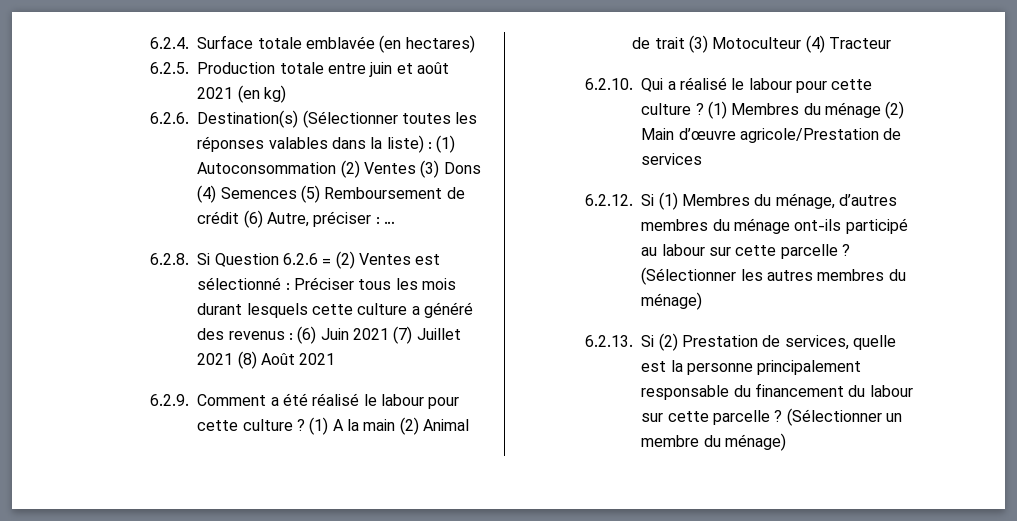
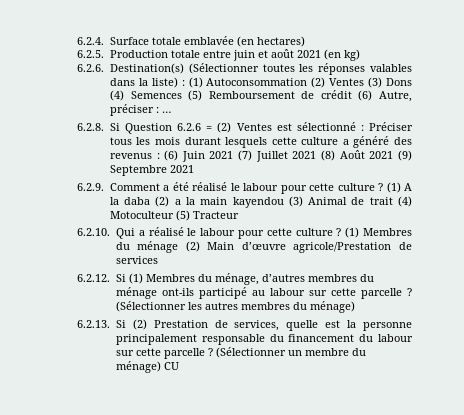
- 6.2.8. Si Question 6.2.6 = (2) Ventes est sélectionné : Préciser tous les mois durant lesquels cette culture a généré des revenus : (6) Juin 2021 (7) Juillet 2021 (8) Août 2021
+ 6.2.8. Si Question 6.2.6 = (2) Ventes est sélectionné : Préciser tous les mois durant lesquels cette culture a généré des revenus : (6) Juin 2021 (7) Juillet 2021 (8) Août 2021 (9) Septembre 2021
- (1) A la main (2) Animal de trait (3) Motoculteur (4) Tracteur
+ (1) A la daba (2) a la main kayendou (3) Animal de trait (4) Motoculteur (5) Tracteur
- (Sélectionner un membre du ménage)
+ (Sélectionner un membre du ménage) CU

